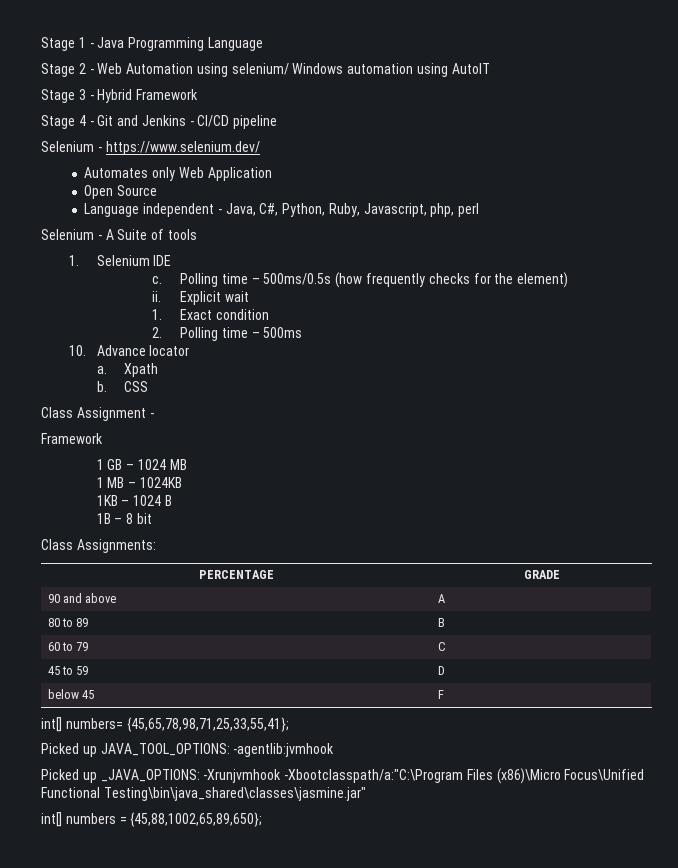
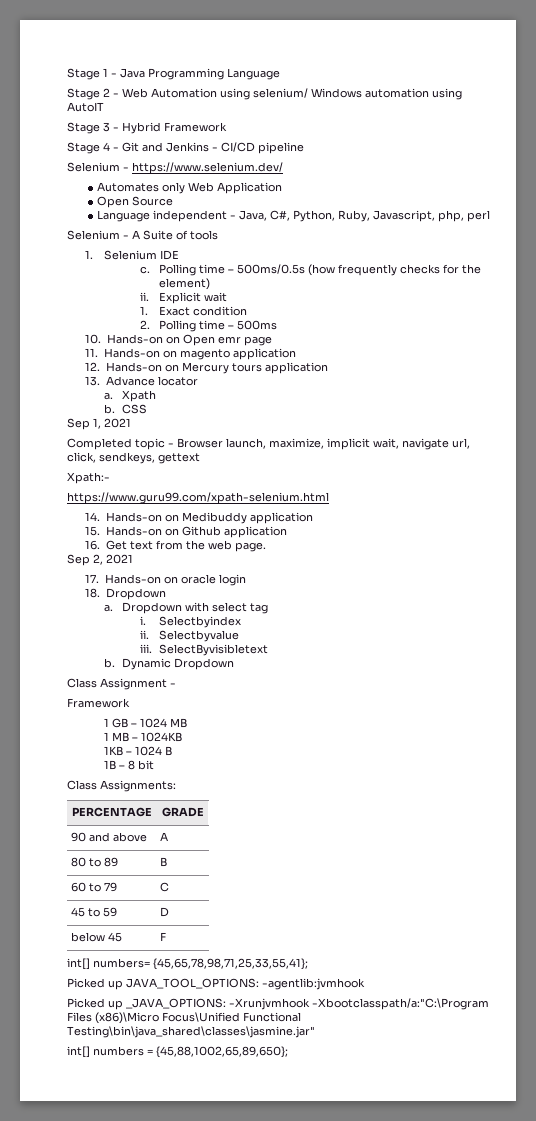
- 10. Advance locator
+ 10. Hands-on on Open emr page
+ 11. Hands-on on magento application
+ 12. Hands-on on Mercury tours application
+ 13. Advance locator
+ Sep 1, 2021
+ Completed topic - Browser launch, maximize, implicit wait, navigate url, click, sendkeys, gettext
+ Xpath:-
+ https://www.guru99.com/xpath-selenium.html
+ 14. Hands-on on Medibuddy application
+ 15. Hands-on on Github application
+ 16. Get text from the web page.
+ Sep 2, 2021
+ 17. Hands-on on oracle login
+ 18. Dropdown
+ a. Dropdown with select tag
+ i. Selectbyindex
+ ii. Selectbyvalue
+ iii. SelectByvisibletext
+ b. Dynamic Dropdown

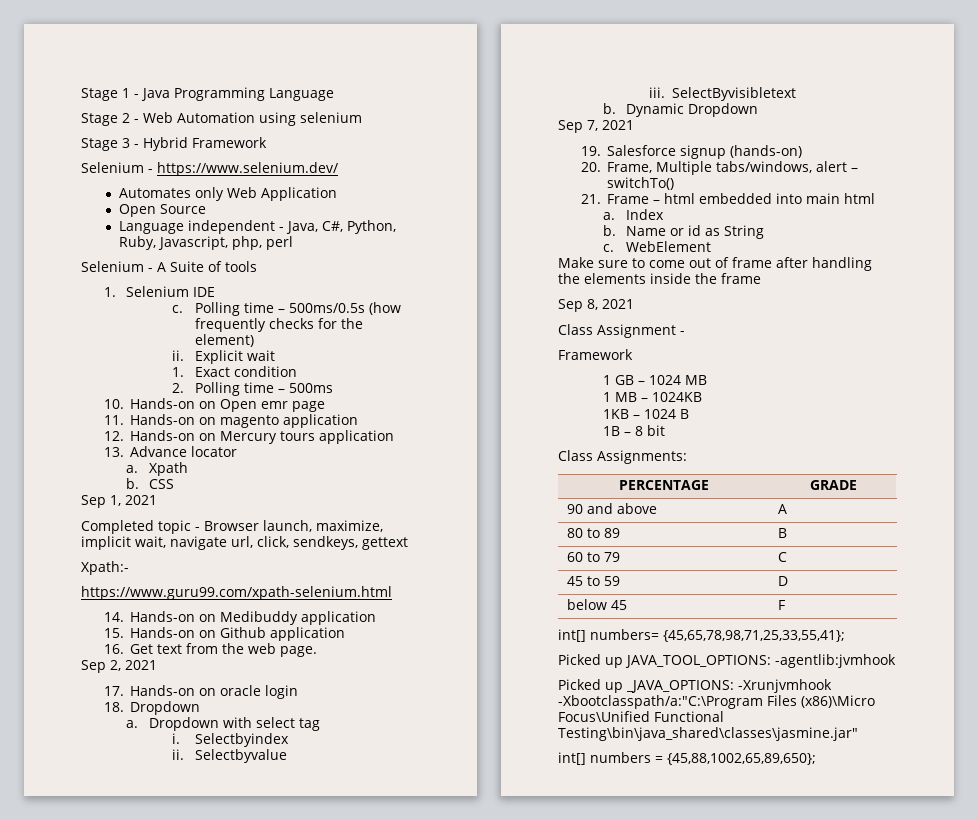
- Stage 2 - Web Automation using selenium/ Windows automation using AutoIT
+ Stage 2 - Web Automation using selenium
- Stage 4 - Git and Jenkins - CI/CD pipeline
+ Sep 7, 2021
+ 19. Salesforce signup (hands-on)
+ 20. Frame, Multiple tabs/windows, alert – switchTo()
+ 21. Frame – html embedded into main html
+ a. Index
+ b. Name or id as String
+ c. WebElement
+ Make sure to come out of frame after handling the elements inside the frame
+ Sep 8, 2021

